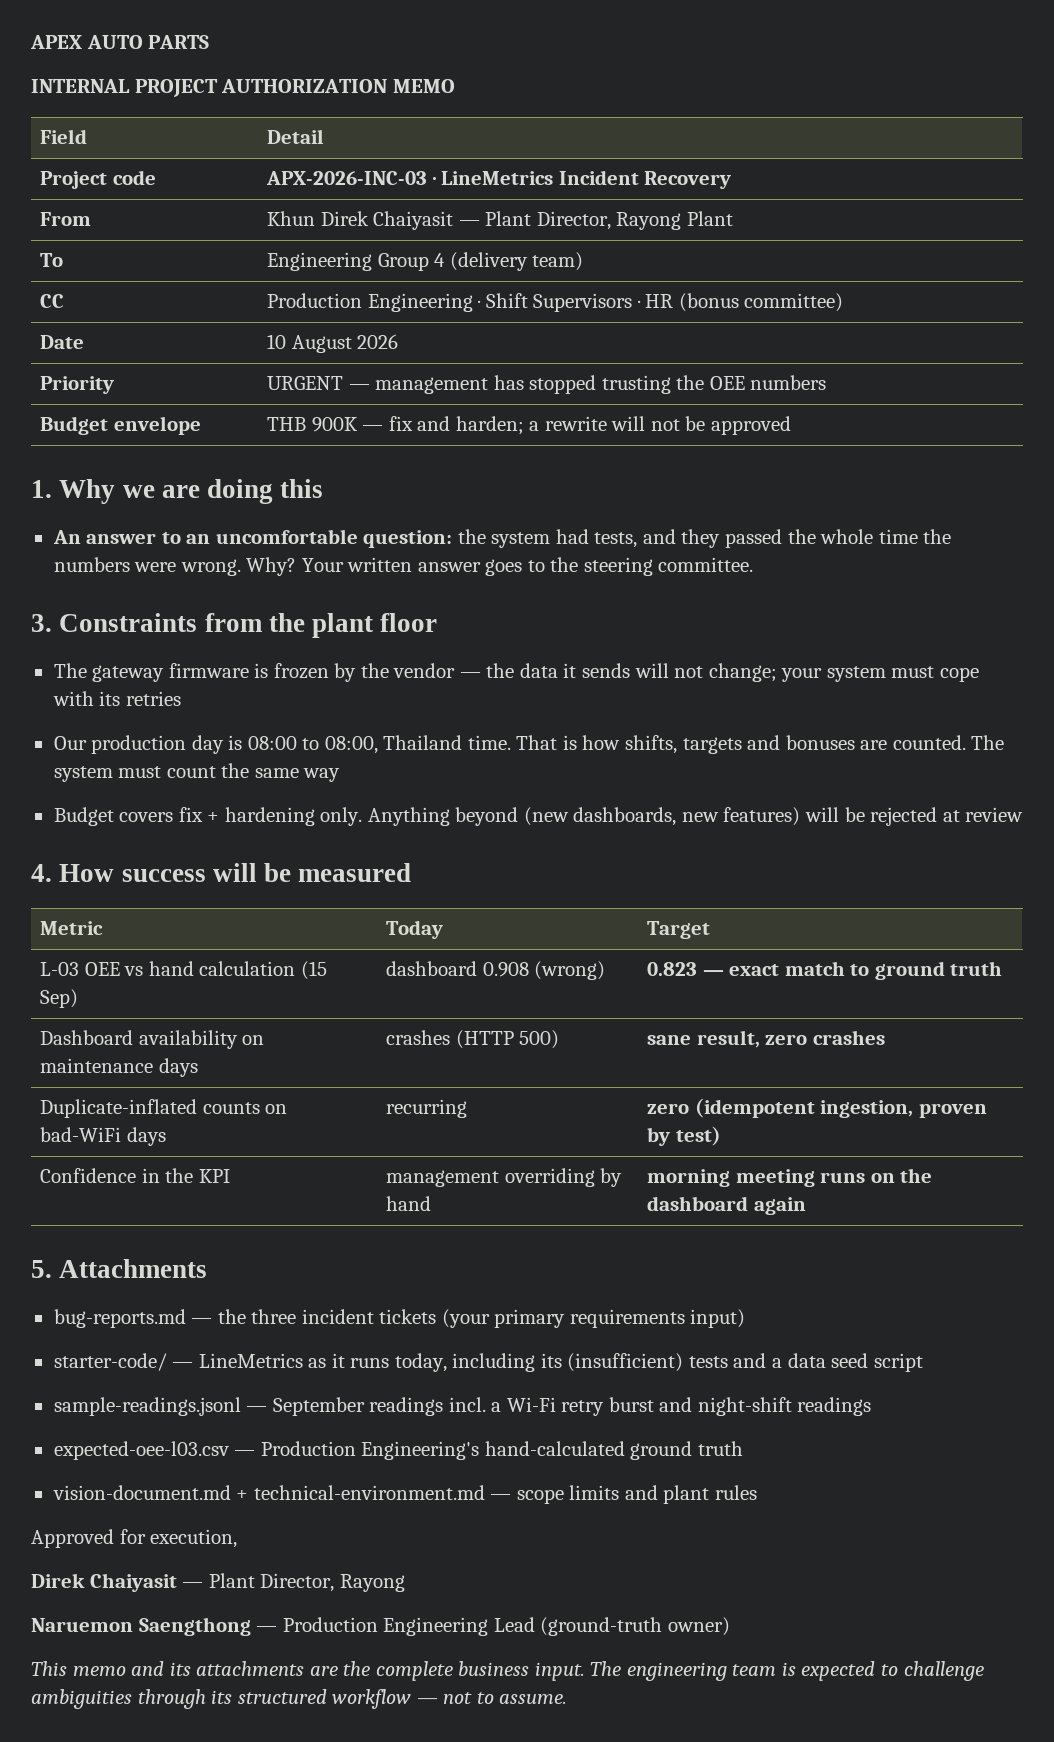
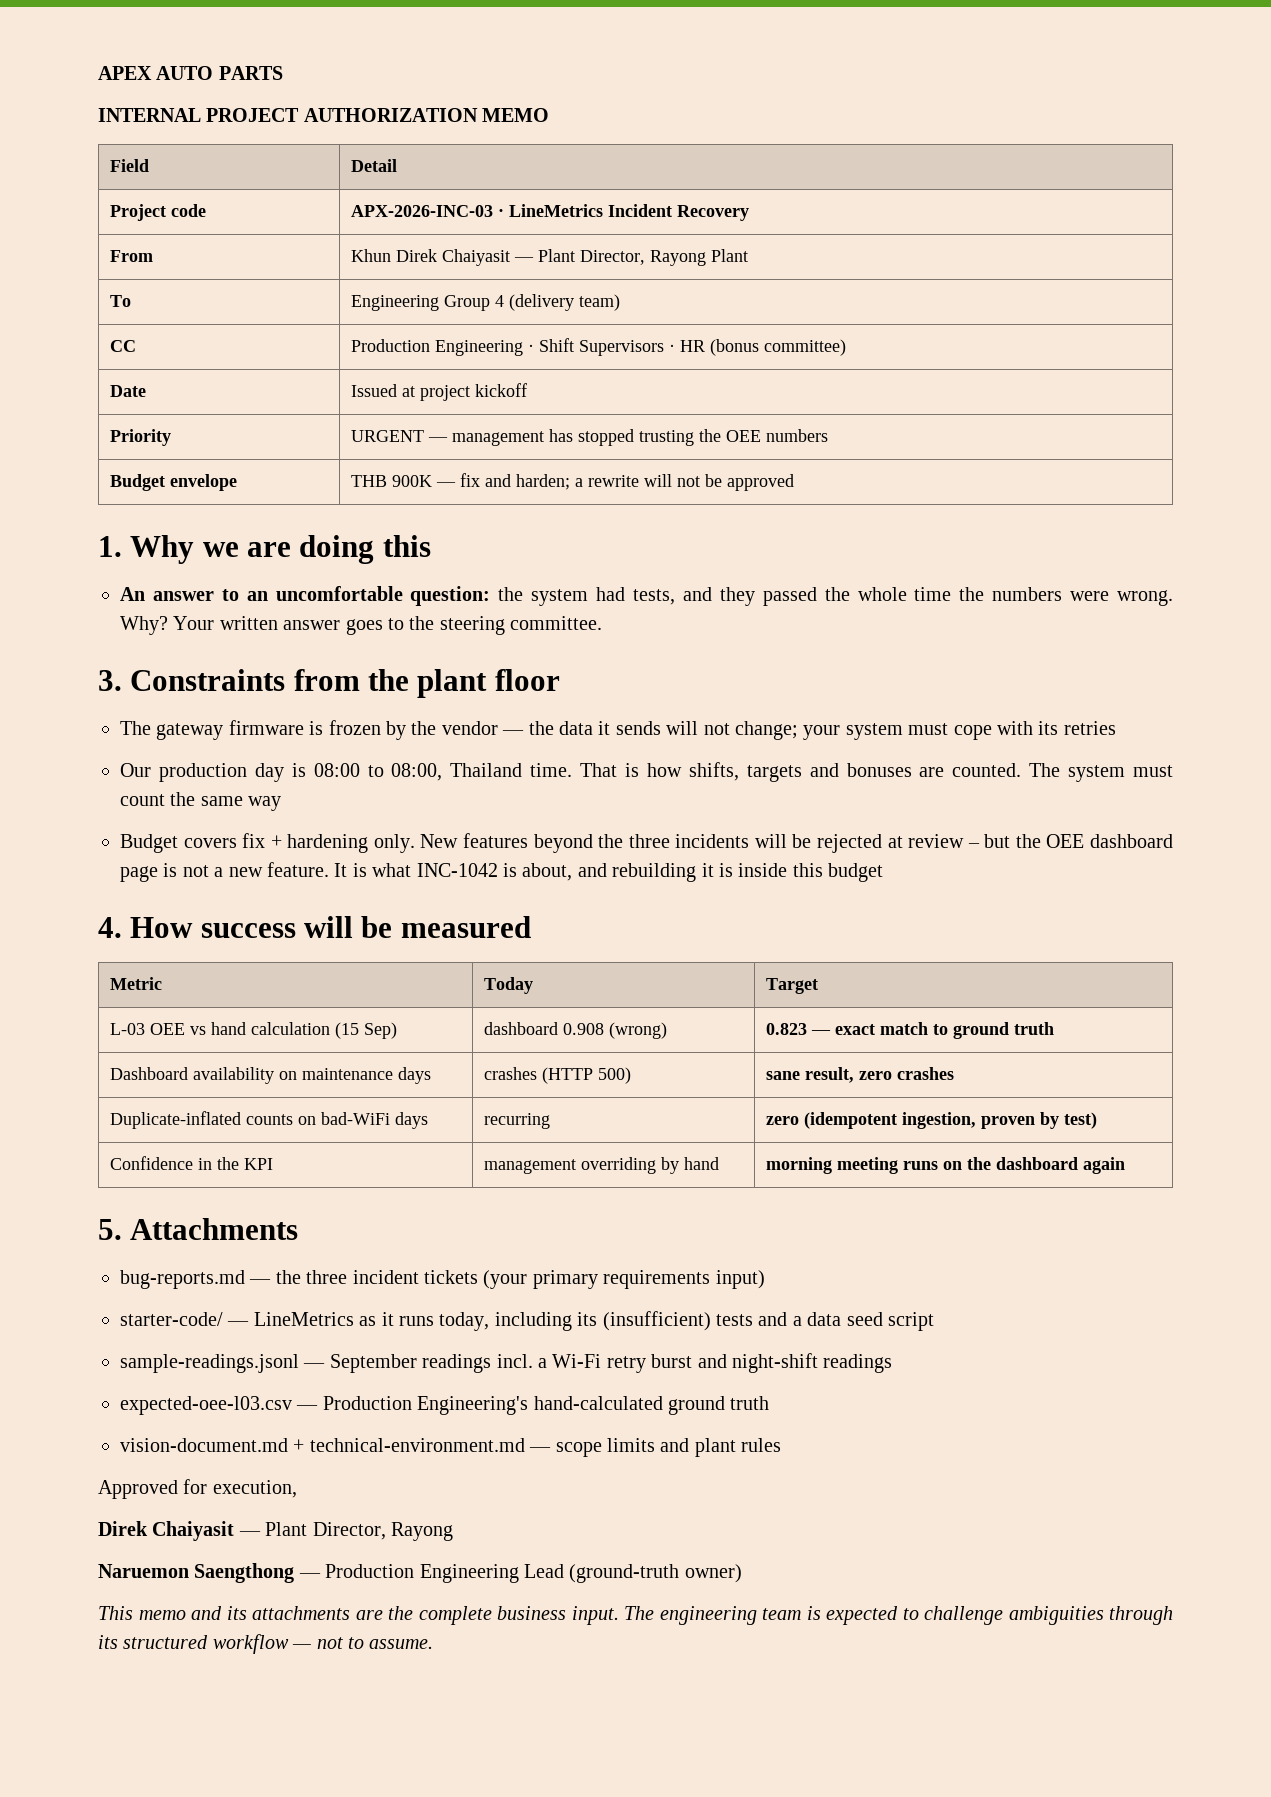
- Date | 10 August 2026
+ Date | Issued at project kickoff
- Anything beyond (new dashboards, new features) will be rejected at review
+ New features beyond the three incidents will be rejected at review – but the OEE dashboard page is not a new feature. It is what INC-1042 is about, and rebuilding it is inside this budget

